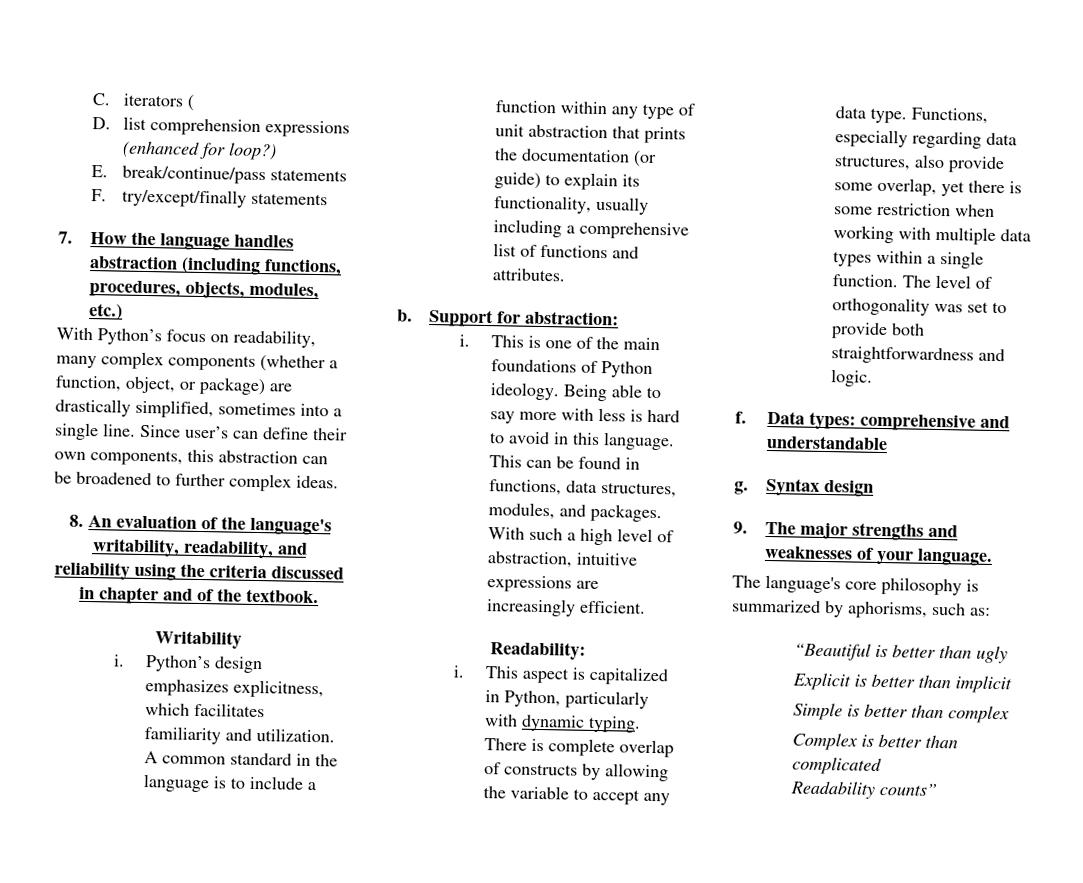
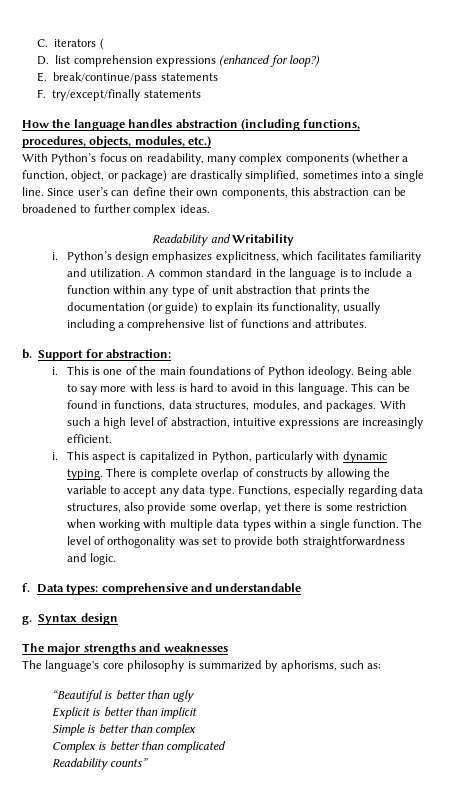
- 7. How the language handles abstraction (including functions, procedures, objects, modules, etc.)
+ How the language handles abstraction (including functions, procedures, objects, modules, etc.)
- 8. An evaluation of the language's writability, readability, and reliability using the criteria discussed in chapter and of the textbook.
- Writability
+ Readability and Writability
- Readability:
- 9. The major strengths and weaknesses of your language.
+ The major strengths and weaknesses

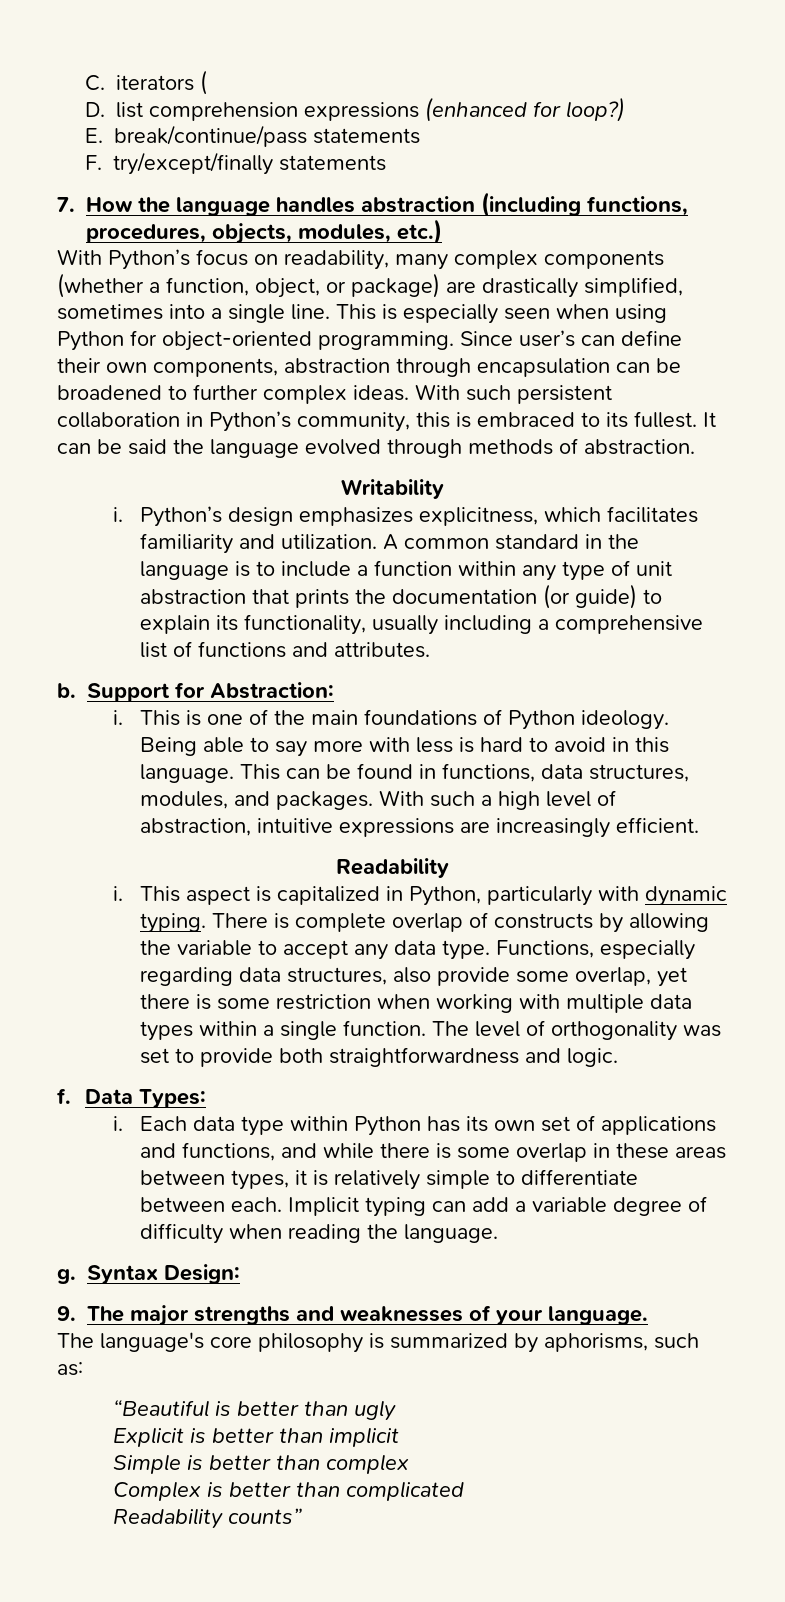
- How the language handles abstraction (including functions, procedures, objects, modules, etc.)
+ 7. How the language handles abstraction (including functions, procedures, objects, modules, etc.)
+ This is especially seen when using Python for object-oriented programming.
- Since user’s can define their own components, this abstraction can be broadened to further complex ideas.
- Readability and Writability
+ Since user’s can define their own components, abstraction through encapsulation can be broadened to further complex ideas. With such persistent collaboration in Python’s community, this is embraced to its fullest. It can be said the language evolved through methods of abstraction.
+ Writability
- Support for abstraction:
+ Support for Abstraction:
  With such a high level of abstraction, intuitive expressions are increasingly efficient.
+ Readability
- Data types: comprehensive and understandable
+ Data Types:
+ i. Each data type within Python has its own set of applications and functions, and while there is some overlap in these areas between types, it is relatively simple to differentiate between each. Implicit typing can add a variable degree of difficulty when reading the language.
- Syntax design
- The major strengths and weaknesses
+ Syntax Design:
+ 9. The major strengths and weaknesses of your language.

